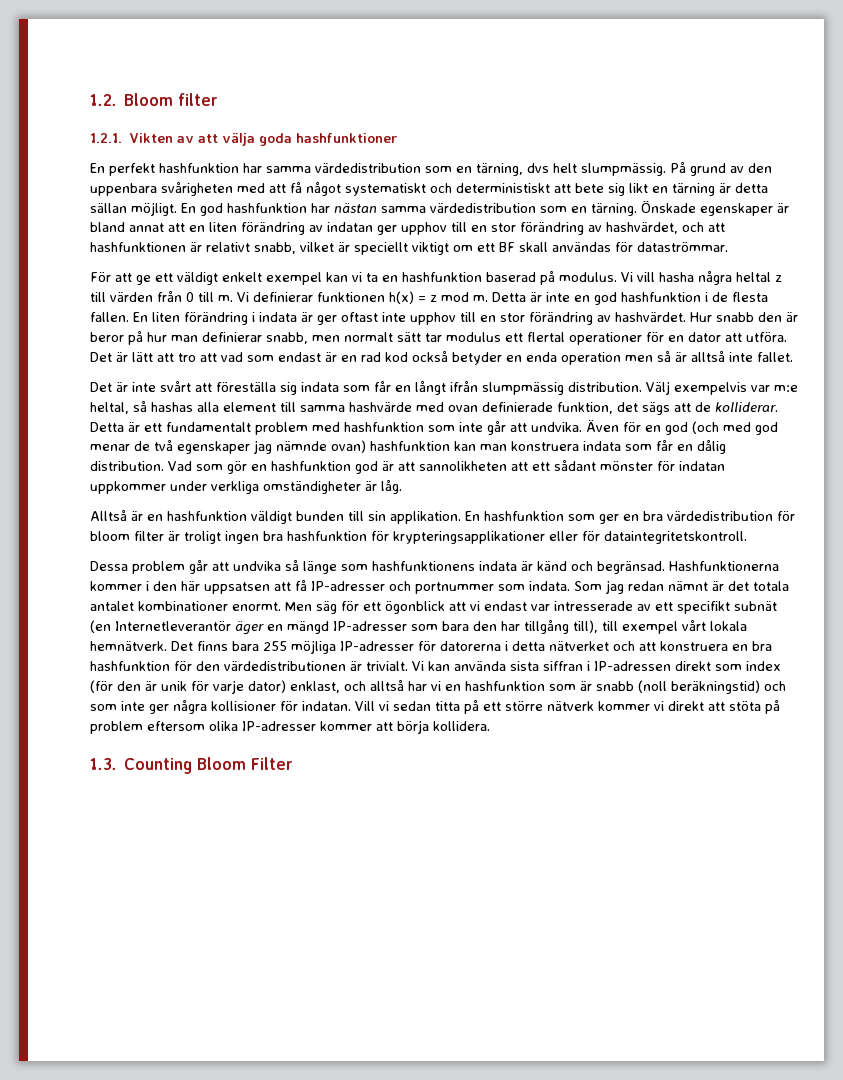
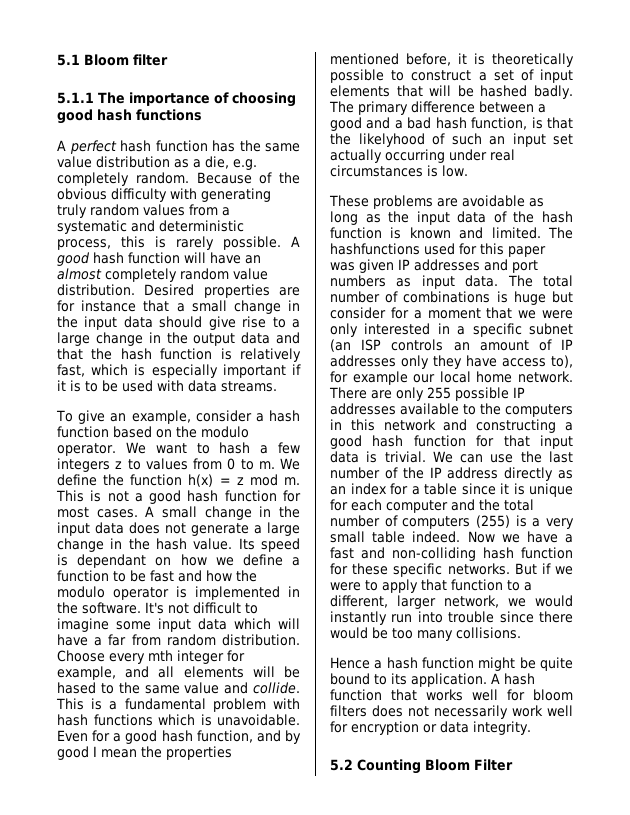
- 1.2. Bloom filter
+ 5.1 Bloom filter
- 1.2.1. Vikten av att välja goda hashfunktioner
- En perfekt hashfunktion har samma värdedistribution som en tärning, dvs helt slumpmässig. På grund av den uppenbara svårigheten med att få något systematiskt och deterministiskt att bete sig likt en tärning är detta sällan möjligt. En god hashfunktion har nästan samma värdedistribution som en tärning. Önskade egenskaper är bland annat att en liten förändring av indatan ger upphov till en stor förändring av hashvärdet, och att hashfunktionen är relativt snabb, vilket är speciellt viktigt om ett BF skall användas för dataströmmar.
- För att ge ett väldigt enkelt exempel kan vi ta en hashfunktion baserad på modulus. Vi vill hasha några heltal z till värden från 0 till m. Vi definierar funktionen h(x) = z mod m.
+ 5.1.1 The importance of choosing good hash functions
+ A perfect hash function has the same value distribution as a die, e.g. completely random. Because of the obvious difficulty with generating truly random values from a systematic and deterministic process, this is rarely possible. A good hash function will have an almost completely random value distribution. Desired properties are for instance that a small change in the input data should give rise to a large change in the output data and that the hash function is relatively fast, which is especially important if it is to be used with data streams.
+ To give an example, consider a hash function based on the modulo operator. We want to hash a few integers z to values from 0 to m. We define the function h(x) = z mod m.
- Detta är inte en god hashfunktion i de flesta fallen. En liten förändring i indata är ger oftast inte upphov till en stor förändring av hashvärdet. Hur snabb den är beror på hur man definierar snabb, men normalt sätt tar modulus ett flertal operationer för en dator att utföra. Det är lätt att tro att vad som endast är en rad kod också betyder en enda operation men så är alltså inte fallet.
- Det är inte svårt att föreställa sig indata som får en långt ifrån slumpmässig distribution. Välj exempelvis var m:e heltal, så hashas alla element till samma hashvärde med ovan definierade funktion, det sägs att de kolliderar. Detta är ett fundamentalt problem med hashfunktion som inte går att undvika. Även för en god (och med god menar de två egenskaper jag nämnde ovan) hashfunktion kan man konstruera indata som får en dålig distribution. Vad som gör en hashfunktion god är att sannolikheten att ett sådant mönster för indatan uppkommer under verkliga omständigheter är låg.
- Alltså är en hashfunktion väldigt bunden till sin applikation. En hashfunktion som ger en bra värdedistribution för bloom filter är troligt ingen bra hashfunktion för krypteringsapplikationer eller för dataintegritetskontroll.
- Dessa problem går att undvika så länge som hashfunktionens indata är känd och begränsad. Hashfunktionerna kommer i den här uppsatsen att få IP-adresser och portnummer som indata. Som jag redan nämnt är det totala antalet kombinationer enormt. Men säg för ett ögonblick att vi endast var intresserade av ett specifikt subnät (en Internetleverantör äger en mängd IP-adresser som bara den har tillgång till), till exempel vårt lokala hemnätverk. Det finns bara 255 möjliga IP-adresser för datorerna i detta nätverket och att konstruera en bra hashfunktion för den värdedistributionen är trivialt. Vi kan använda sista siffran i IP-adressen direkt som index (för den är unik för varje dator) enklast, och alltså har vi en hashfunktion som är snabb (noll beräkningstid) och som inte ger några kollisioner för indatan. Vill vi sedan titta på ett större nätverk kommer vi direkt att stöta på problem eftersom olika IP-adresser kommer att börja kollidera.
- 1.3. Counting Bloom Filter
+ This is not a good hash function for most cases. A small change in the input data does not generate a large change in the hash value. Its speed is dependant on how we define a function to be fast and how the modulo operator is implemented in the software. It's not difficult to imagine some input data which will have a far from random distribution. Choose every mth integer for example, and all elements will be hased to the same value and collide. This is a fundamental problem with hash functions which is unavoidable. Even for a good hash function, and by good I mean the properties mentioned before, it is theoretically possible to construct a set of input elements that will be hashed badly. The primary difference between a good and a bad hash function, is that the likelyhood of such an input set actually occurring under real circumstances is low.
+ These problems are avoidable as long as the input data of the hash function is known and limited. The hashfunctions used for this paper was given IP addresses and port numbers as input data. The total number of combinations is huge but consider for a moment that we were only interested in a specific subnet (an ISP controls an amount of IP addresses only they have access to), for example our local home network. There are only 255 possible IP addresses available to the computers in this network and constructing a good hash function for that input data is trivial. We can use the last number of the IP address directly as an index for a table since it is unique for each computer and the total number of computers (255) is a very small table indeed. Now we have a fast and non-colliding hash function for these specific networks. But if we were to apply that function to a different, larger network, we would instantly run into trouble since there would be too many collisions.
+ Hence a hash function might be quite bound to its application. A hash function that works well for bloom filters does not necessarily work well for encryption or data integrity.
+ 5.2 Counting Bloom Filter

